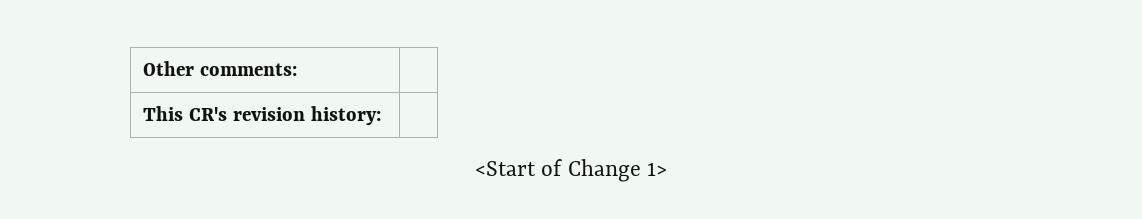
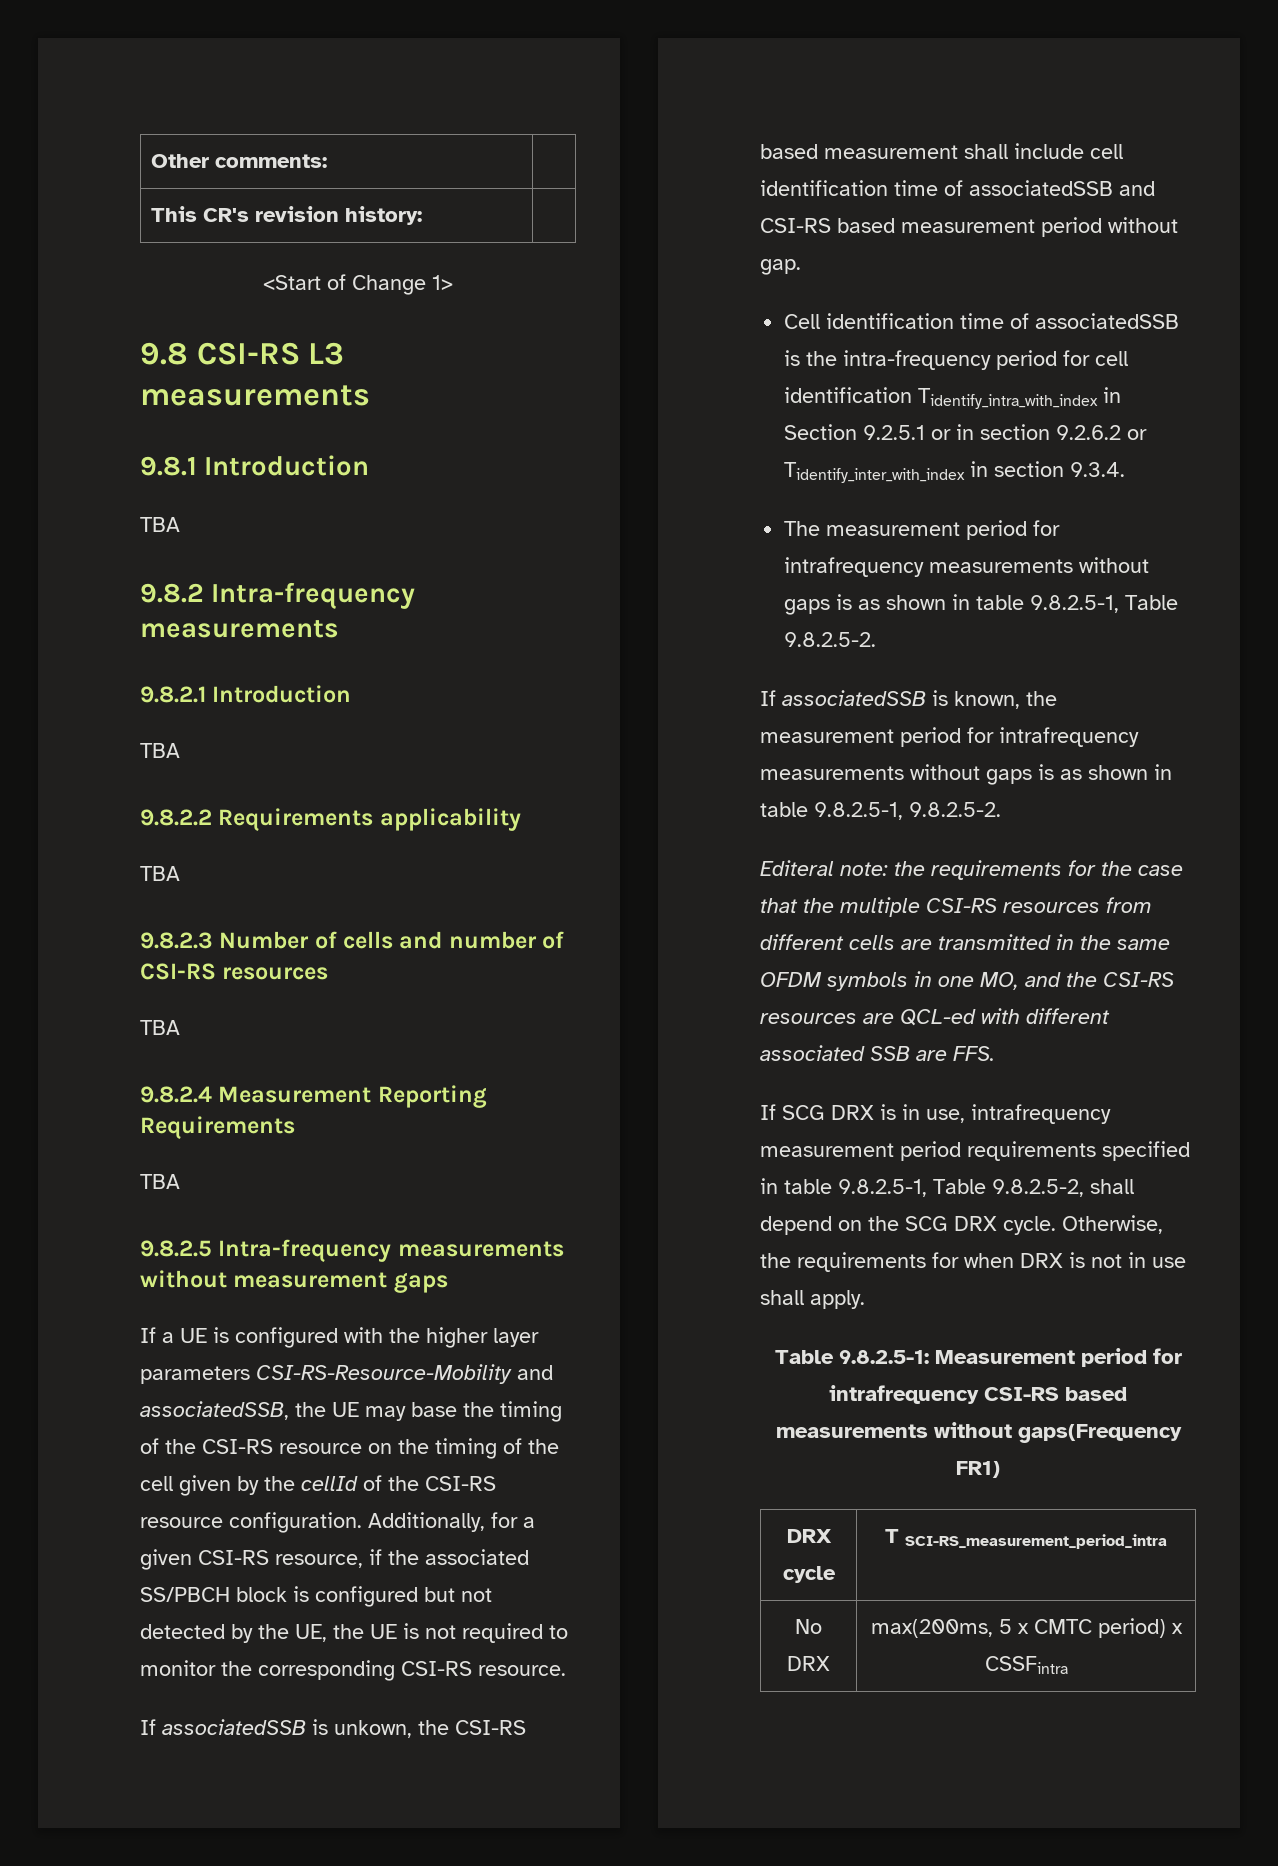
+ 9.8 CSI-RS L3 measurements
+ 9.8.1 Introduction
+ TBA
+ 9.8.2 Intra-frequency measurements
+ 9.8.2.1 Introduction
+ TBA
+ 9.8.2.2 Requirements applicability
+ TBA
+ 9.8.2.3 Number of cells and number of CSI-RS resources
+ TBA
+ 9.8.2.4 Measurement Reporting Requirements
+ TBA
+ 9.8.2.5 Intra-frequency measurements without measurement gaps
+ If a UE is configured with the higher layer parameters CSI-RS-Resource-Mobility and associatedSSB, the UE may base the timing of the CSI-RS resource on the timing of the cell given by the cellId of the CSI-RS resource configuration. Additionally, for a given CSI-RS resource, if the associated SS/PBCH block is configured but not detected by the UE, the UE is not required to monitor the corresponding CSI-RS resource.
+ If associatedSSB is unkown, the CSI-RS based measurement shall include cell identification time of associatedSSB and CSI-RS based measurement period without gap.
+ Cell identification time of associatedSSB is the intra-frequency period for cell identification Tidentify_intra_with_index in Section 9.2.5.1 or in section 9.2.6.2 or Tidentify_inter_with_index in section 9.3.4.
+ The measurement period for intrafrequency measurements without gaps is as shown in table 9.8.2.5-1, Table 9.8.2.5-2.
+ If associatedSSB is known, the measurement period for intrafrequency measurements without gaps is as shown in table 9.8.2.5-1, 9.8.2.5-2.
+ Editeral note: the requirements for the case that the multiple CSI-RS resources from different cells are transmitted in the same OFDM symbols in one MO, and the CSI-RS resources are QCL-ed with different associated SSB are FFS.
+ If SCG DRX is in use, intrafrequency measurement period requirements specified in table 9.8.2.5-1, Table 9.8.2.5-2, shall depend on the SCG DRX cycle. Otherwise, the requirements for when DRX is not in use shall apply.
+ Table 9.8.2.5-1: Measurement period for intrafrequency CSI-RS based measurements without gaps(Frequency FR1)
+ DRX cycle | T SCI-RS_measurement_period_intra
+ No DRX | max(200ms, 5 x CMTC period) x CSSFintra

